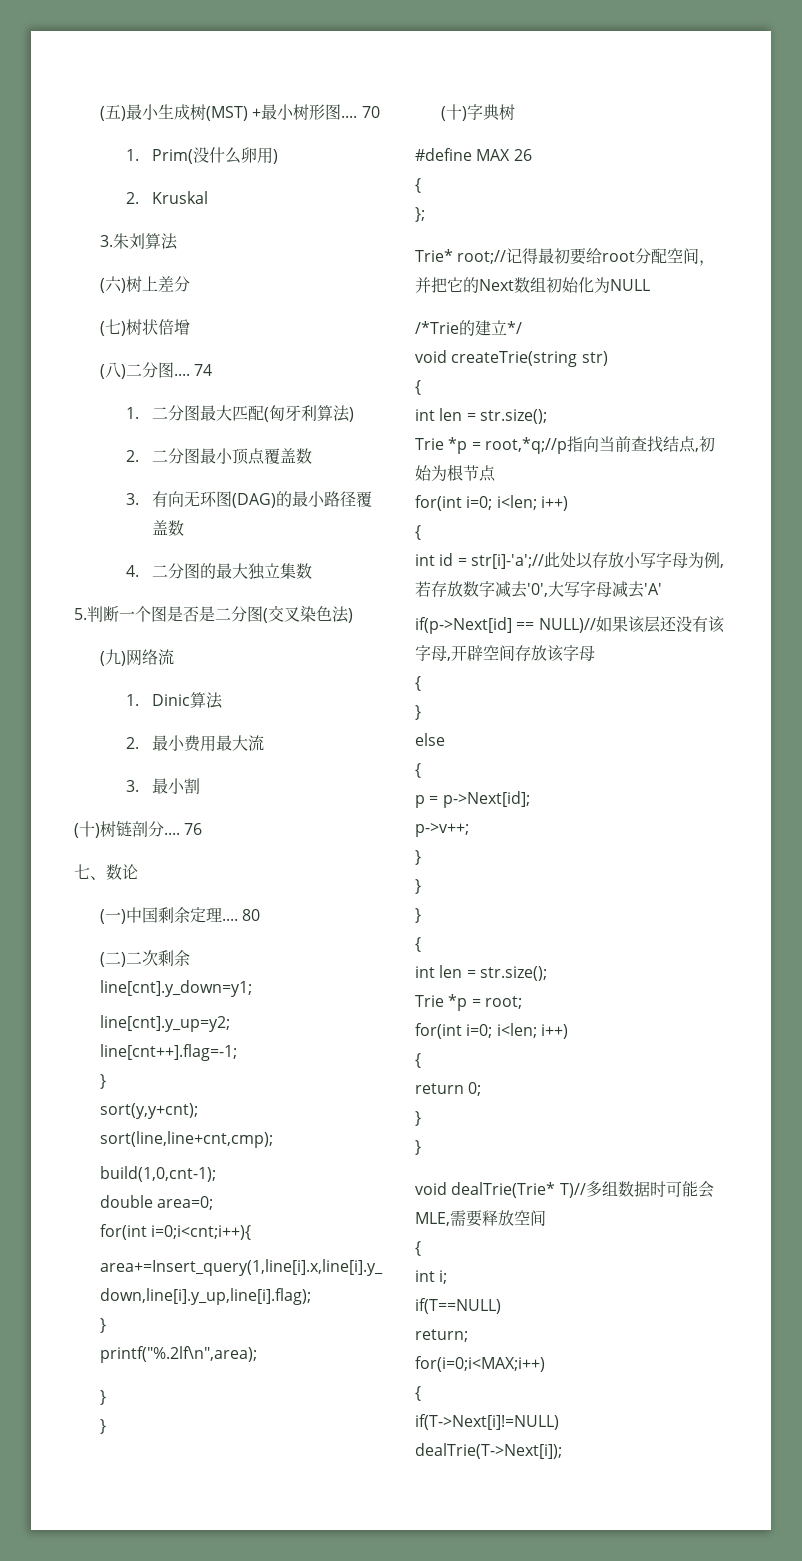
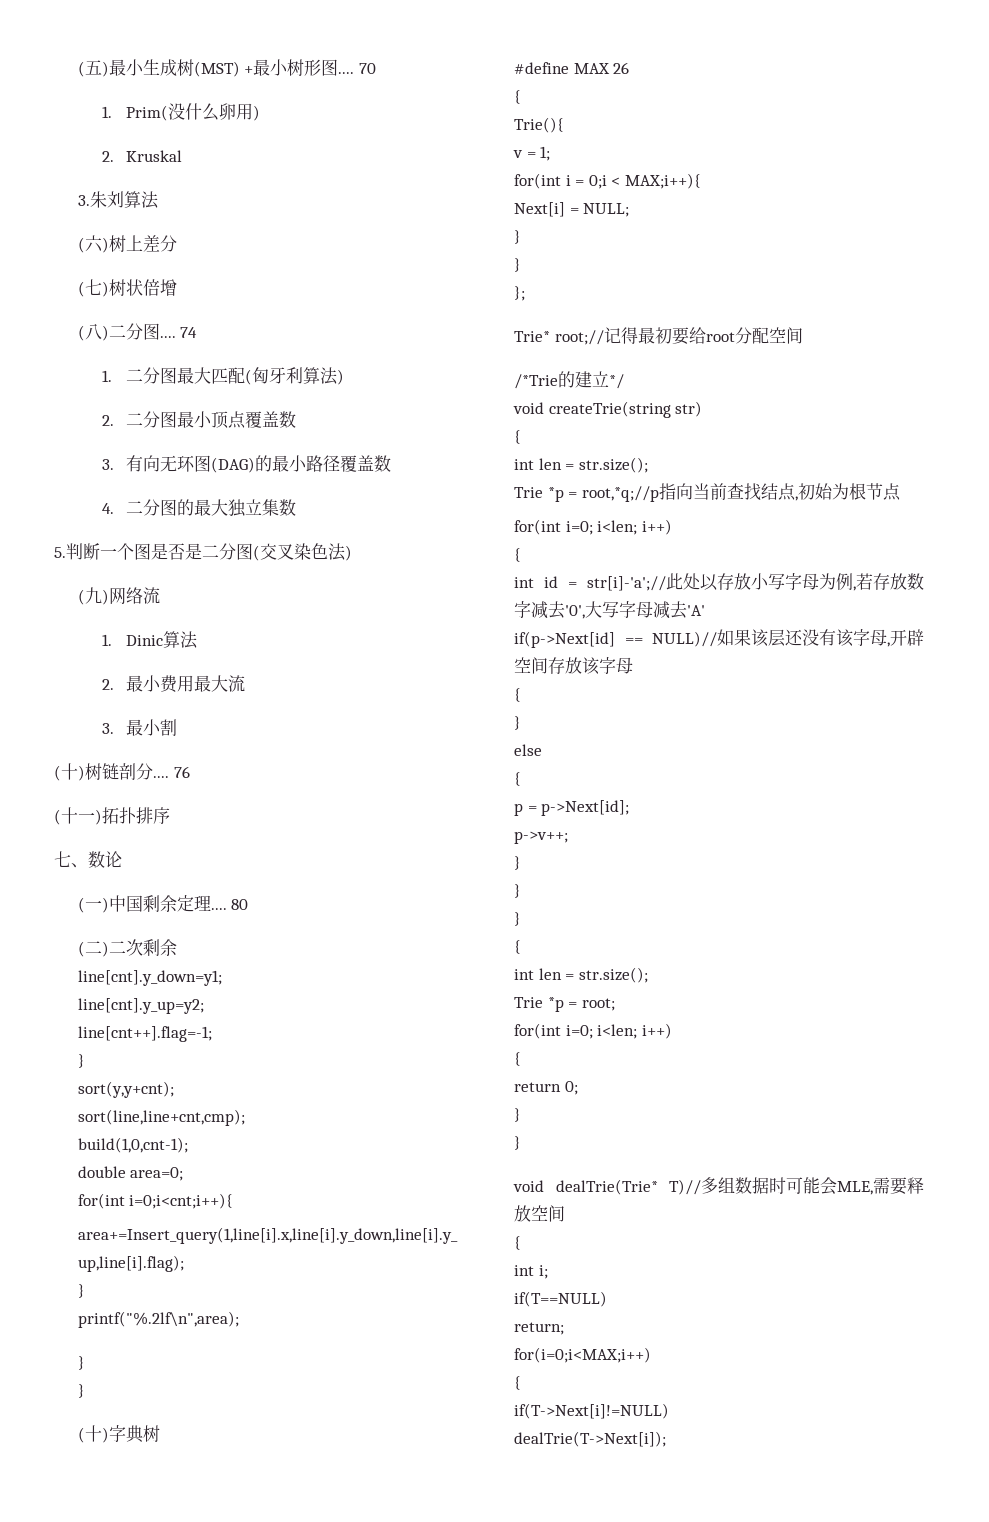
+ (十一)拓扑排序
+ Trie(){
+ v = 1;
+ for(int i = 0;i < MAX;i++){
+ Next[i] = NULL;
+ }
+ }
- Trie* root;//记得最初要给root分配空间，并把它的Next数组初始化为NULL
+ Trie* root;//记得最初要给root分配空间

